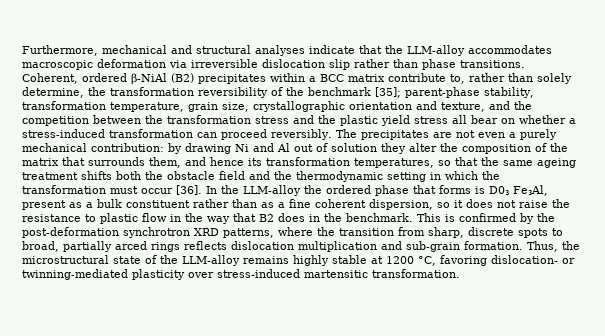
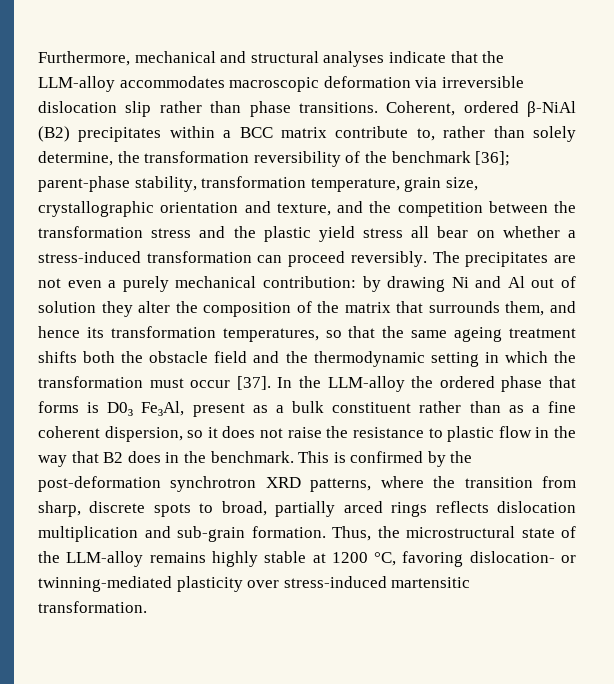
- Coherent, ordered β-NiAl (B2) precipitates within a BCC matrix contribute to, rather than solely determine, the transformation reversibility of the benchmark [35]; parent-phase stability, transformation temperature, grain size, crystallographic orientation and texture, and the competition between the transformation stress and the plastic yield stress all bear on whether a stress-induced transformation can proceed reversibly.
+ Coherent, ordered β-NiAl (B2) precipitates within a BCC matrix contribute to, rather than solely determine, the transformation reversibility of the benchmark [36]; parent-phase stability, transformation temperature, grain size, crystallographic orientation and texture, and the competition between the transformation stress and the plastic yield stress all bear on whether a stress-induced transformation can proceed reversibly.
- The precipitates are not even a purely mechanical contribution: by drawing Ni and Al out of solution they alter the composition of the matrix that surrounds them, and hence its transformation temperatures, so that the same ageing treatment shifts both the obstacle field and the thermodynamic setting in which the transformation must occur [36].
+ The precipitates are not even a purely mechanical contribution: by drawing Ni and Al out of solution they alter the composition of the matrix that surrounds them, and hence its transformation temperatures, so that the same ageing treatment shifts both the obstacle field and the thermodynamic setting in which the transformation must occur [37].

